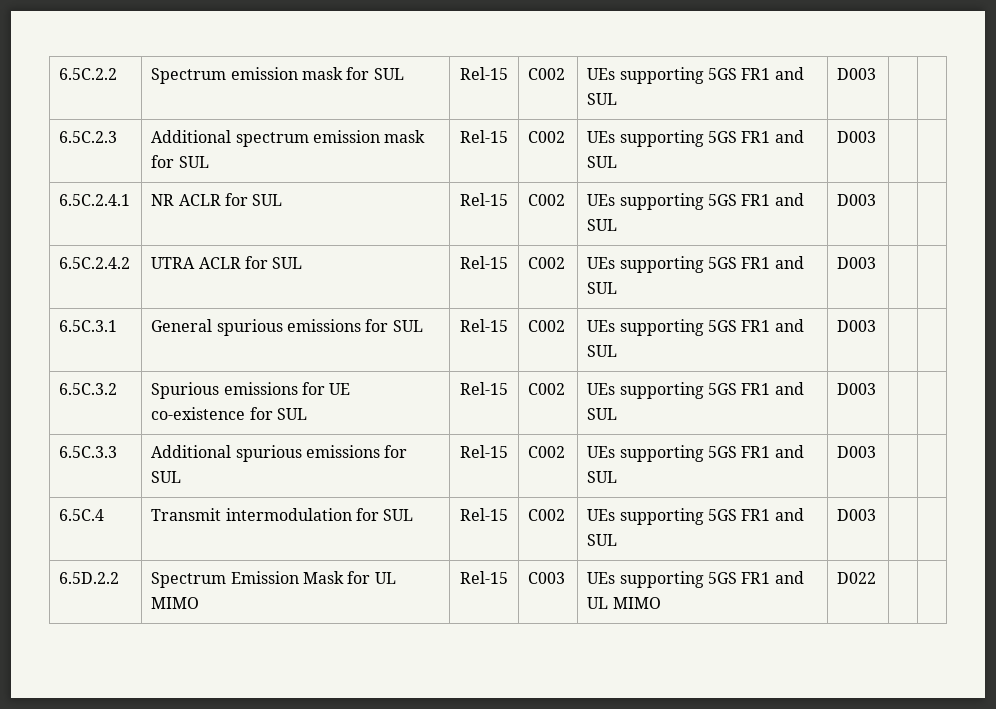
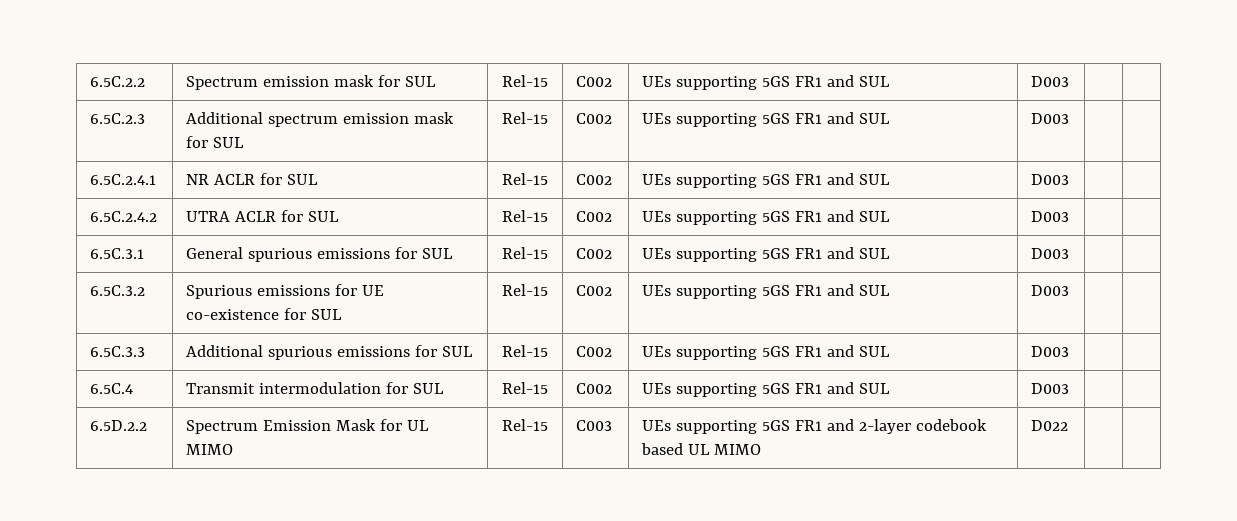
- 6.5D.2.2 | Spectrum Emission Mask for UL MIMO | Rel-15 | C003 | UEs supporting 5GS FR1 and UL MIMO | D022 | |
+ 6.5D.2.2 | Spectrum Emission Mask for UL MIMO | Rel-15 | C003 | UEs supporting 5GS FR1 and 2-layer codebook based UL MIMO | D022 | |

